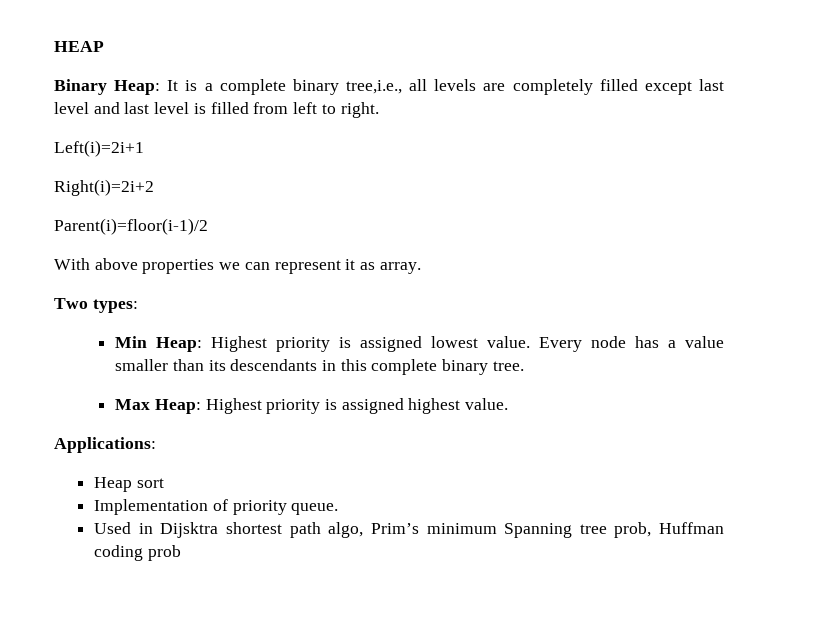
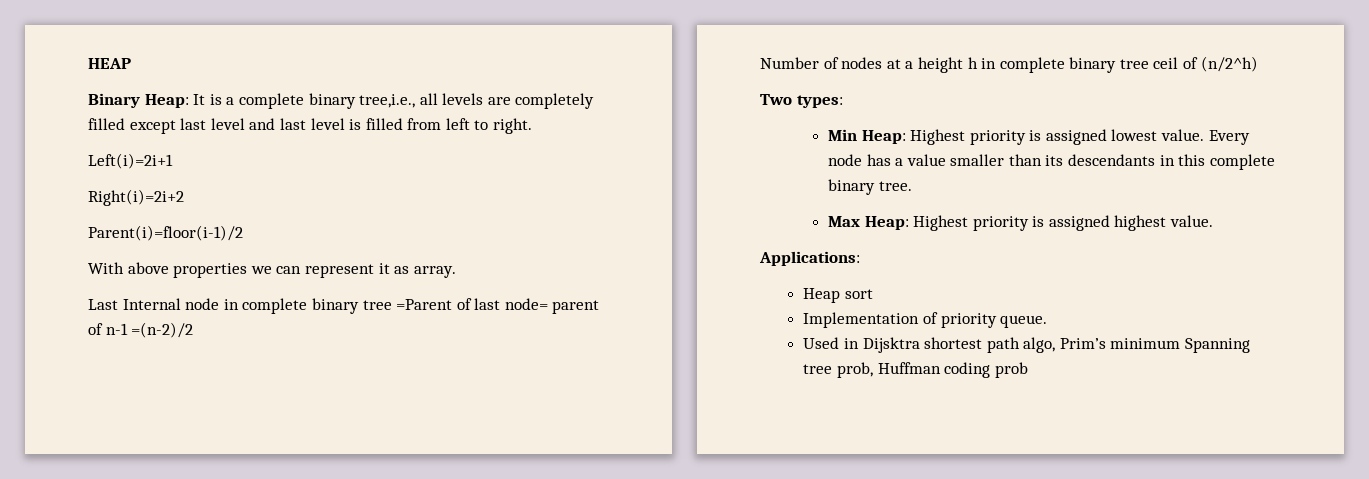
+ Last Internal node in complete binary tree =Parent of last node= parent of n-1 =(n-2)/2
+ Number of nodes at a height h in complete binary tree ceil of (n/2^h)

